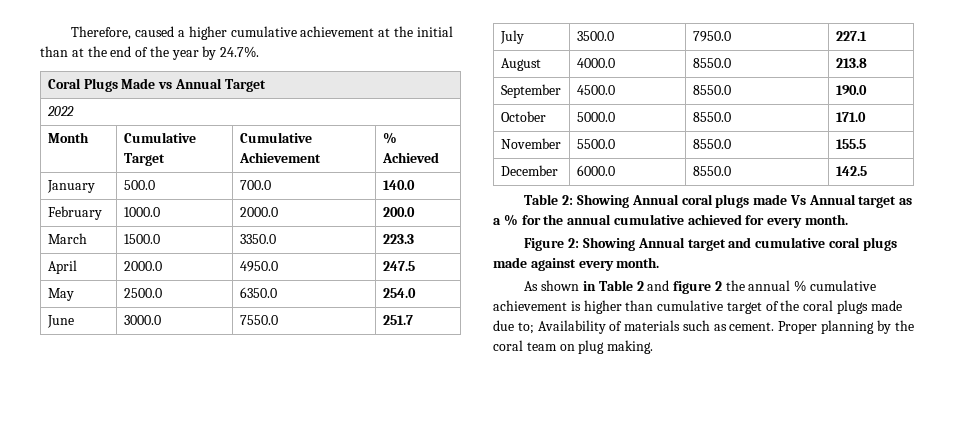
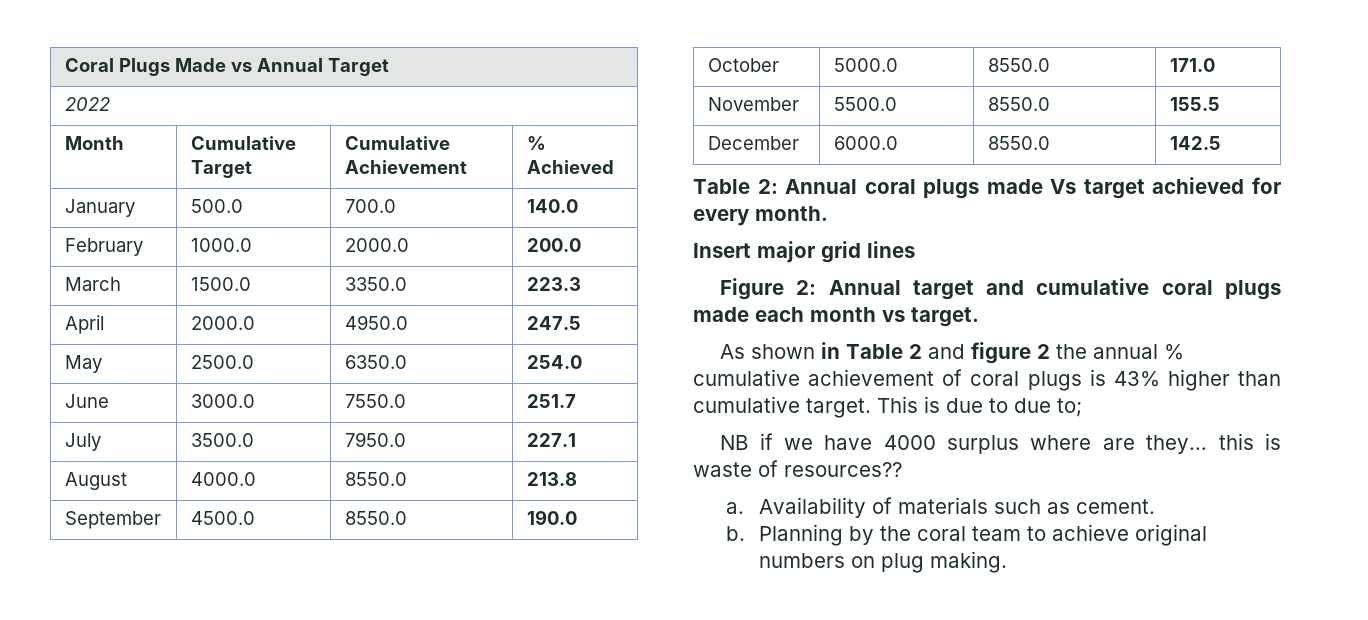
- Therefore, caused a higher cumulative achievement at the initial than at the end of the year by 24.7%.
- Table 2: Showing Annual coral plugs made Vs Annual target as a % for the annual cumulative achieved for every month.
+ Table 2: Annual coral plugs made Vs target achieved for every month.
+ Insert major grid lines
- Figure 2: Showing Annual target and cumulative coral plugs made against every month.
+ Figure 2: Annual target and cumulative coral plugs made each month vs target.
- As shown in Table 2 and figure 2 the annual % cumulative achievement is higher than cumulative target of the coral plugs made due to; Availability of materials such as cement. Proper planning by the coral team on plug making.
+ As shown in Table 2 and figure 2 the annual % cumulative achievement of coral plugs is 43% higher than cumulative target. This is due to due to;
+ NB if we have 4000 surplus where are they… this is waste of resources??
+ a. Availability of materials such as cement.
+ b. Planning by the coral team to achieve original numbers on plug making.

